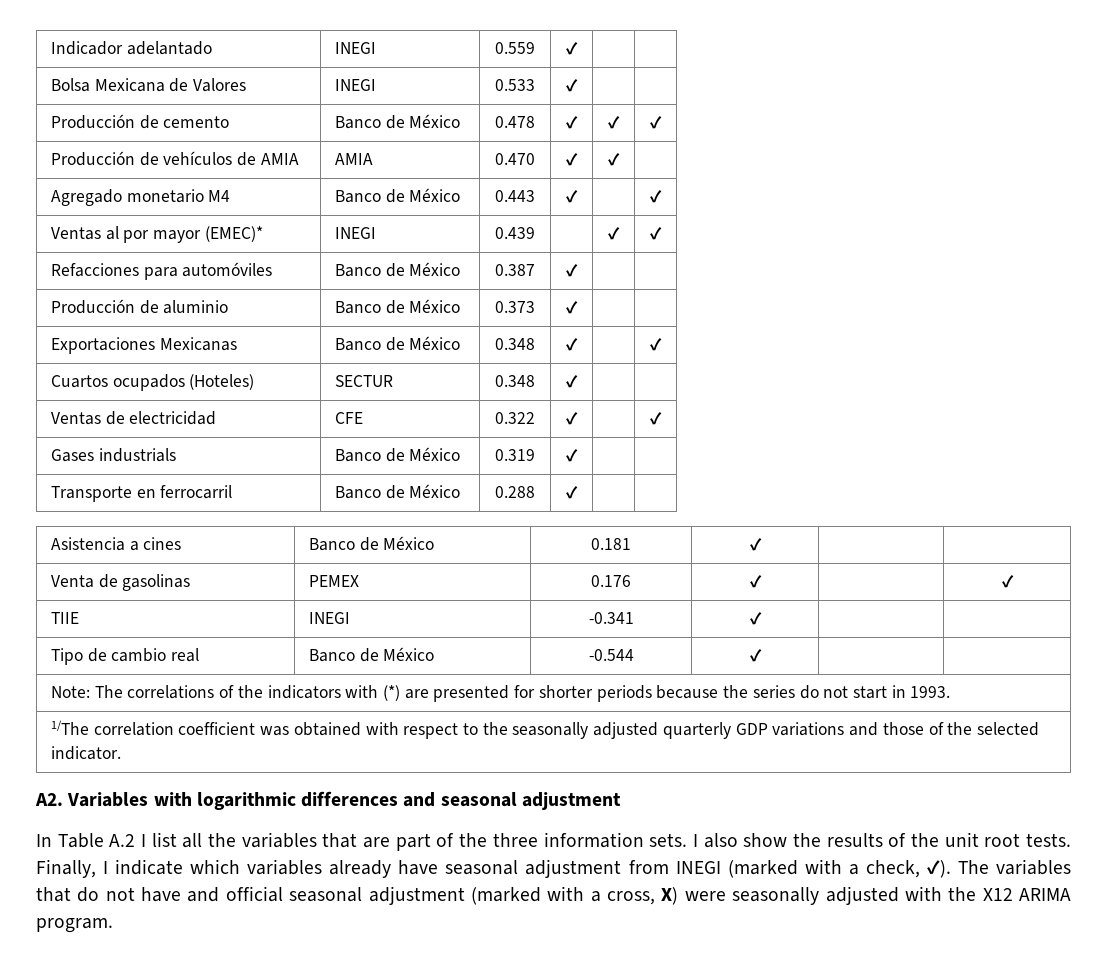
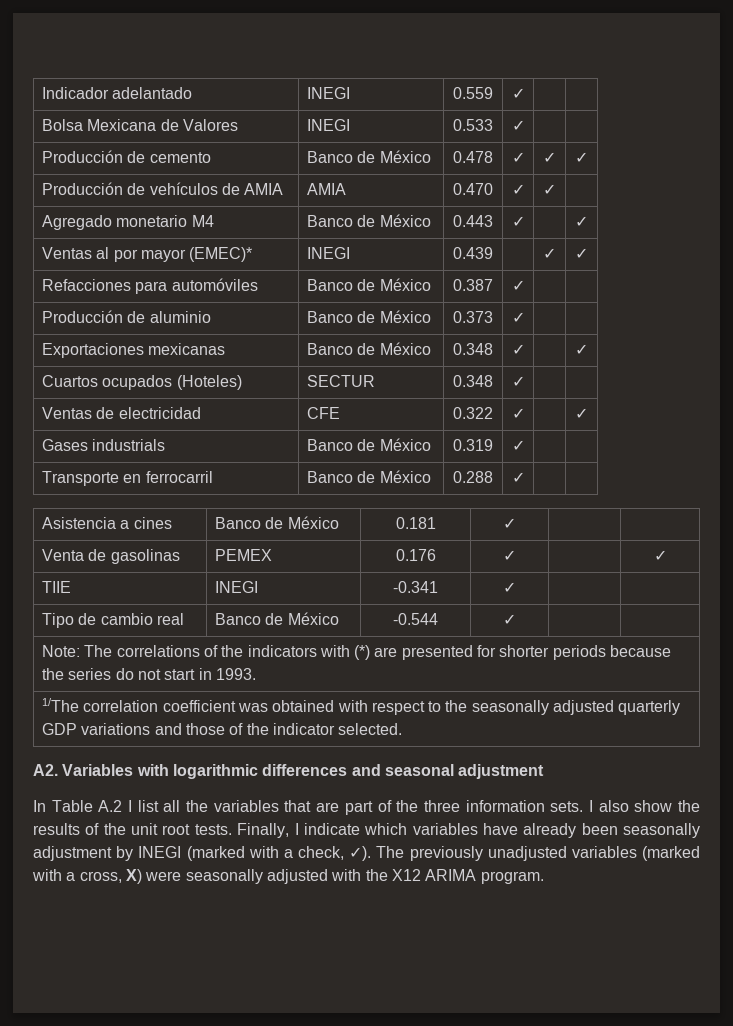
- Exportaciones Mexicanas | Banco de México | 0.348 | ✓ | | ✓
+ Exportaciones mexicanas | Banco de México | 0.348 | ✓ | | ✓
- 1/The correlation coefficient was obtained with respect to the seasonally adjusted quarterly GDP variations and those of the selected indicator.
+ 1/The correlation coefficient was obtained with respect to the seasonally adjusted quarterly GDP variations and those of the indicator selected.
- Finally, I indicate which variables already have seasonal adjustment from INEGI (marked with a check, ✓).
+ Finally, I indicate which variables have already been seasonally adjustment by INEGI (marked with a check, ✓).
- The variables that do not have and official seasonal adjustment (marked with a cross, X) were seasonally adjusted with the X12 ARIMA program.
+ The previously unadjusted variables (marked with a cross, X) were seasonally adjusted with the X12 ARIMA program.

